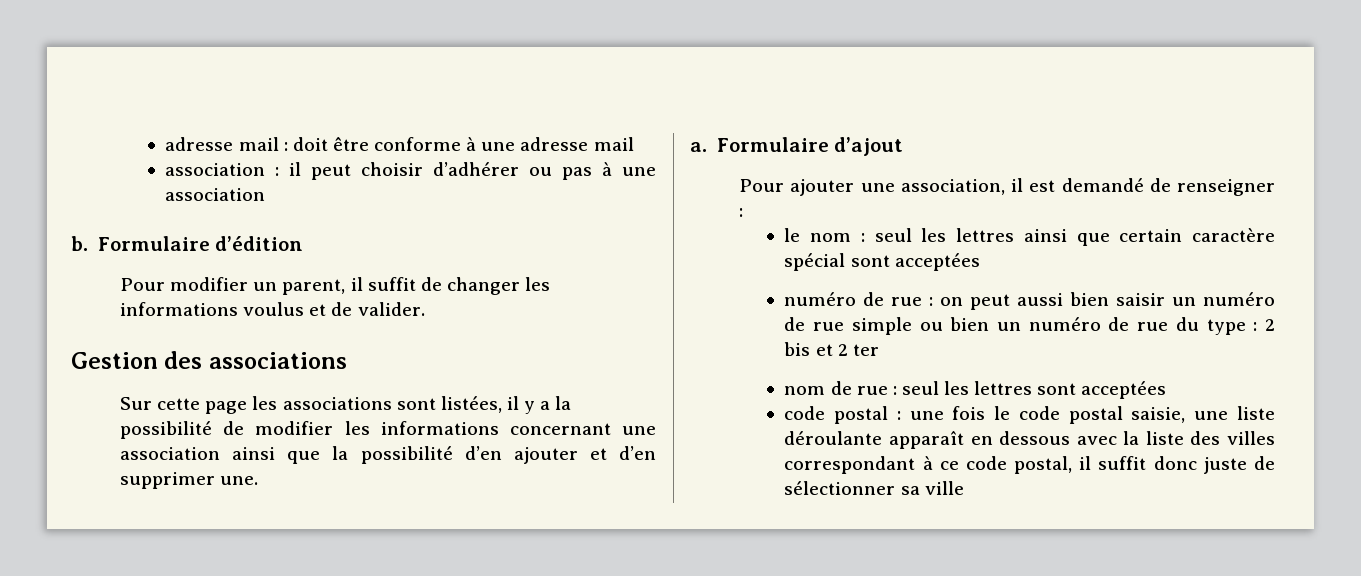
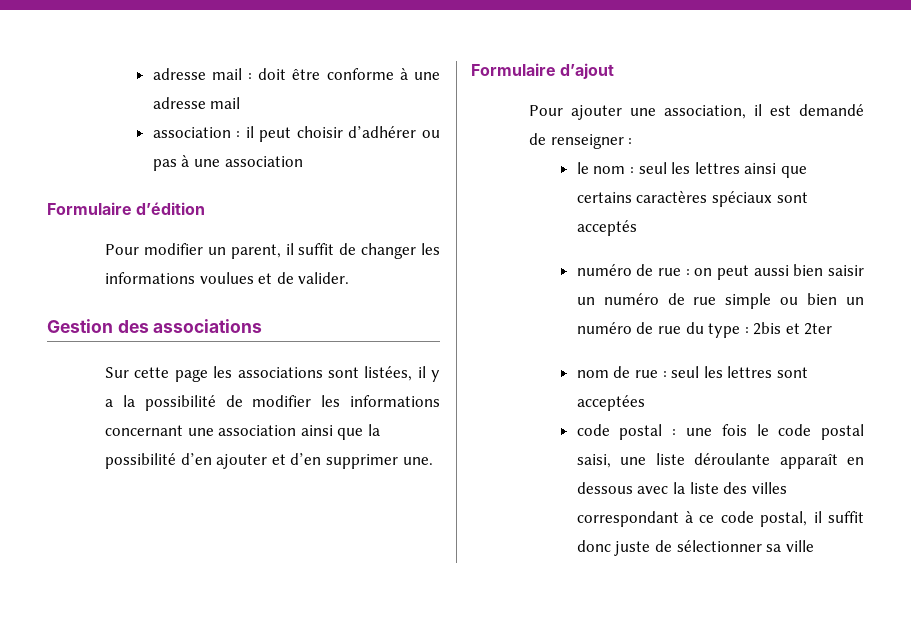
- b.
- Pour modifier un parent, il suffit de changer les informations voulus et de valider.
+ Pour modifier un parent, il suffit de changer les informations voulues et de valider.
- a.
- le nom : seul les lettres ainsi que certain caractère spécial sont acceptées
+ le nom : seul les lettres ainsi que certains caractères spéciaux sont acceptés
- numéro de rue : on peut aussi bien saisir un numéro de rue simple ou bien un numéro de rue du type : 2 bis et 2 ter
+ numéro de rue : on peut aussi bien saisir un numéro de rue simple ou bien un numéro de rue du type : 2bis et 2ter
- code postal : une fois le code postal saisie, une liste déroulante apparaît en dessous avec la liste des villes correspondant à ce code postal, il suffit donc juste de sélectionner sa ville
+ code postal : une fois le code postal saisi, une liste déroulante apparaît en dessous avec la liste des villes correspondant à ce code postal, il suffit donc juste de sélectionner sa ville

